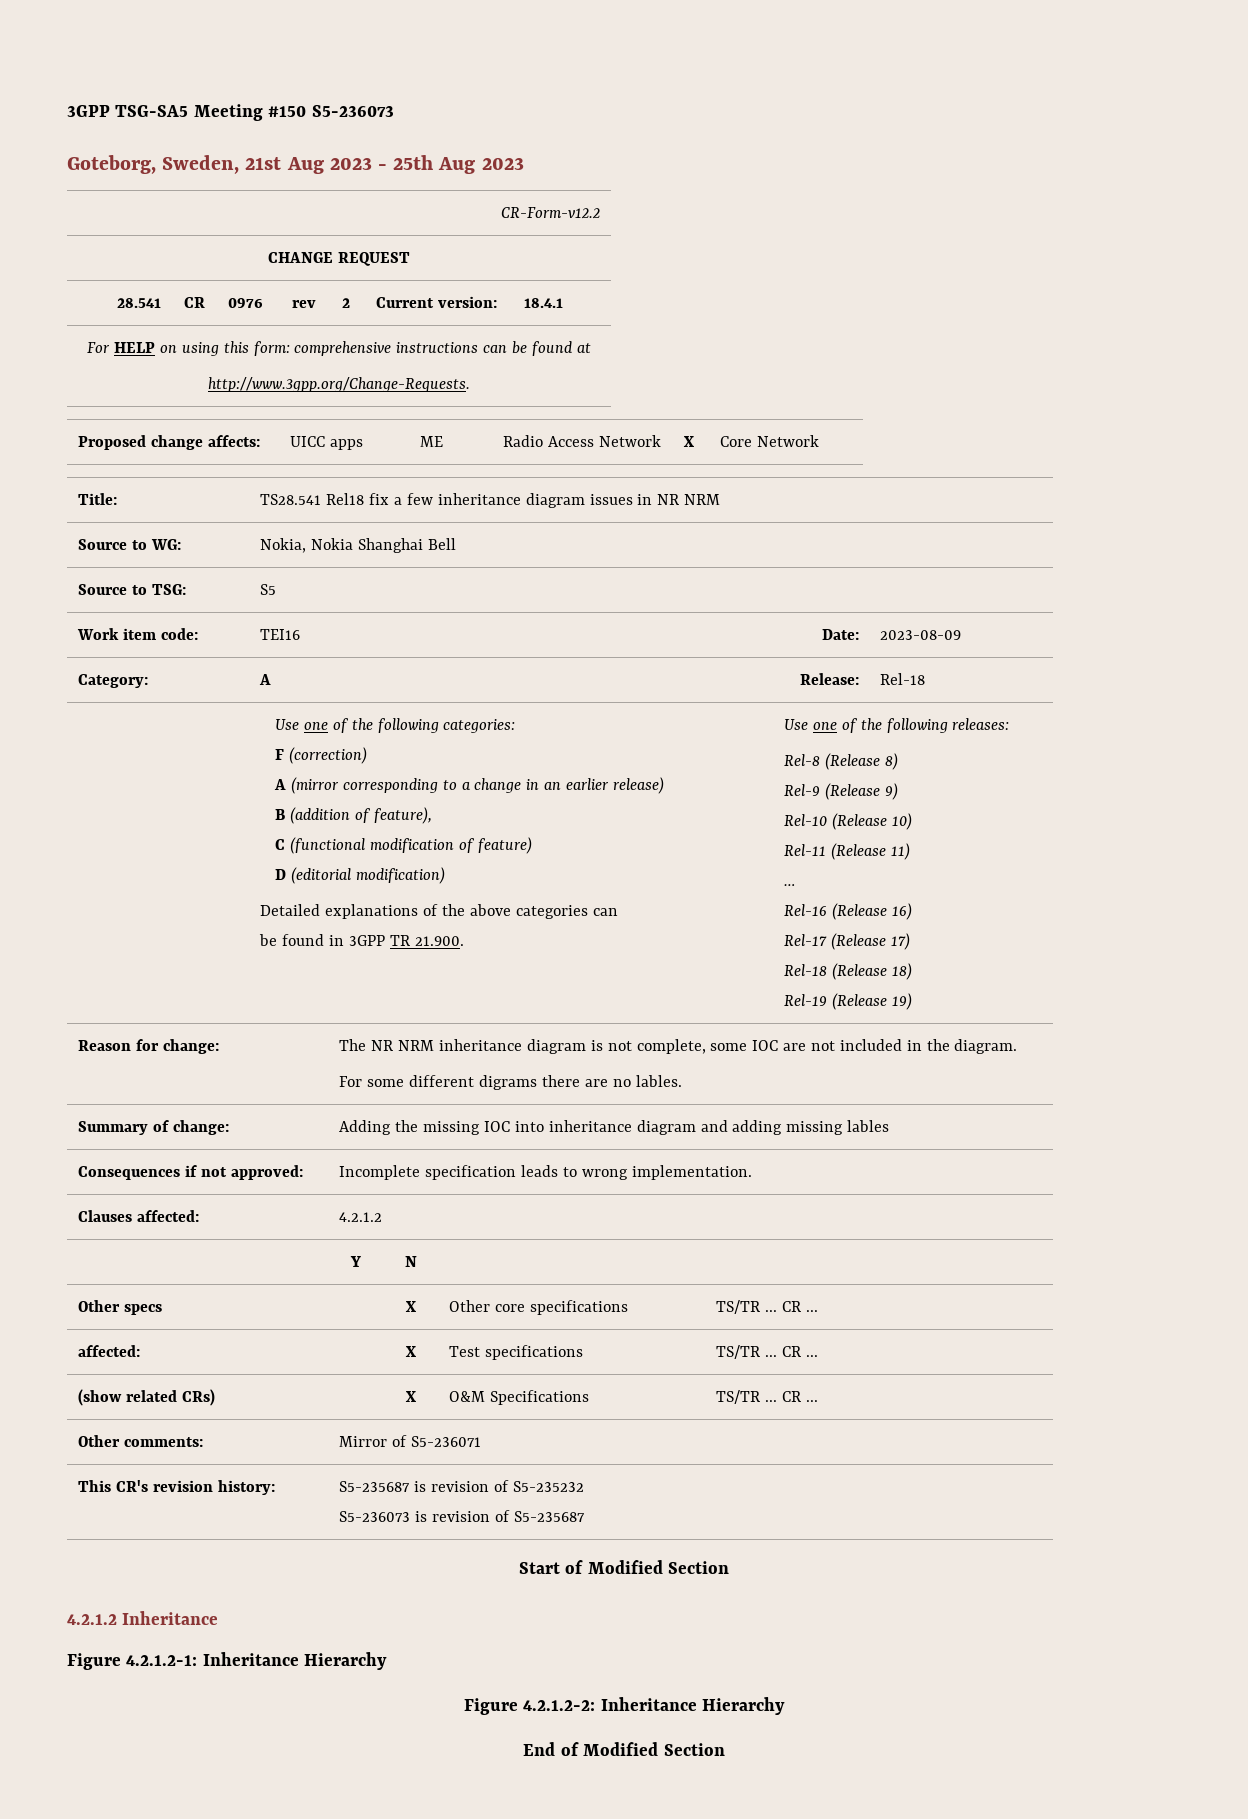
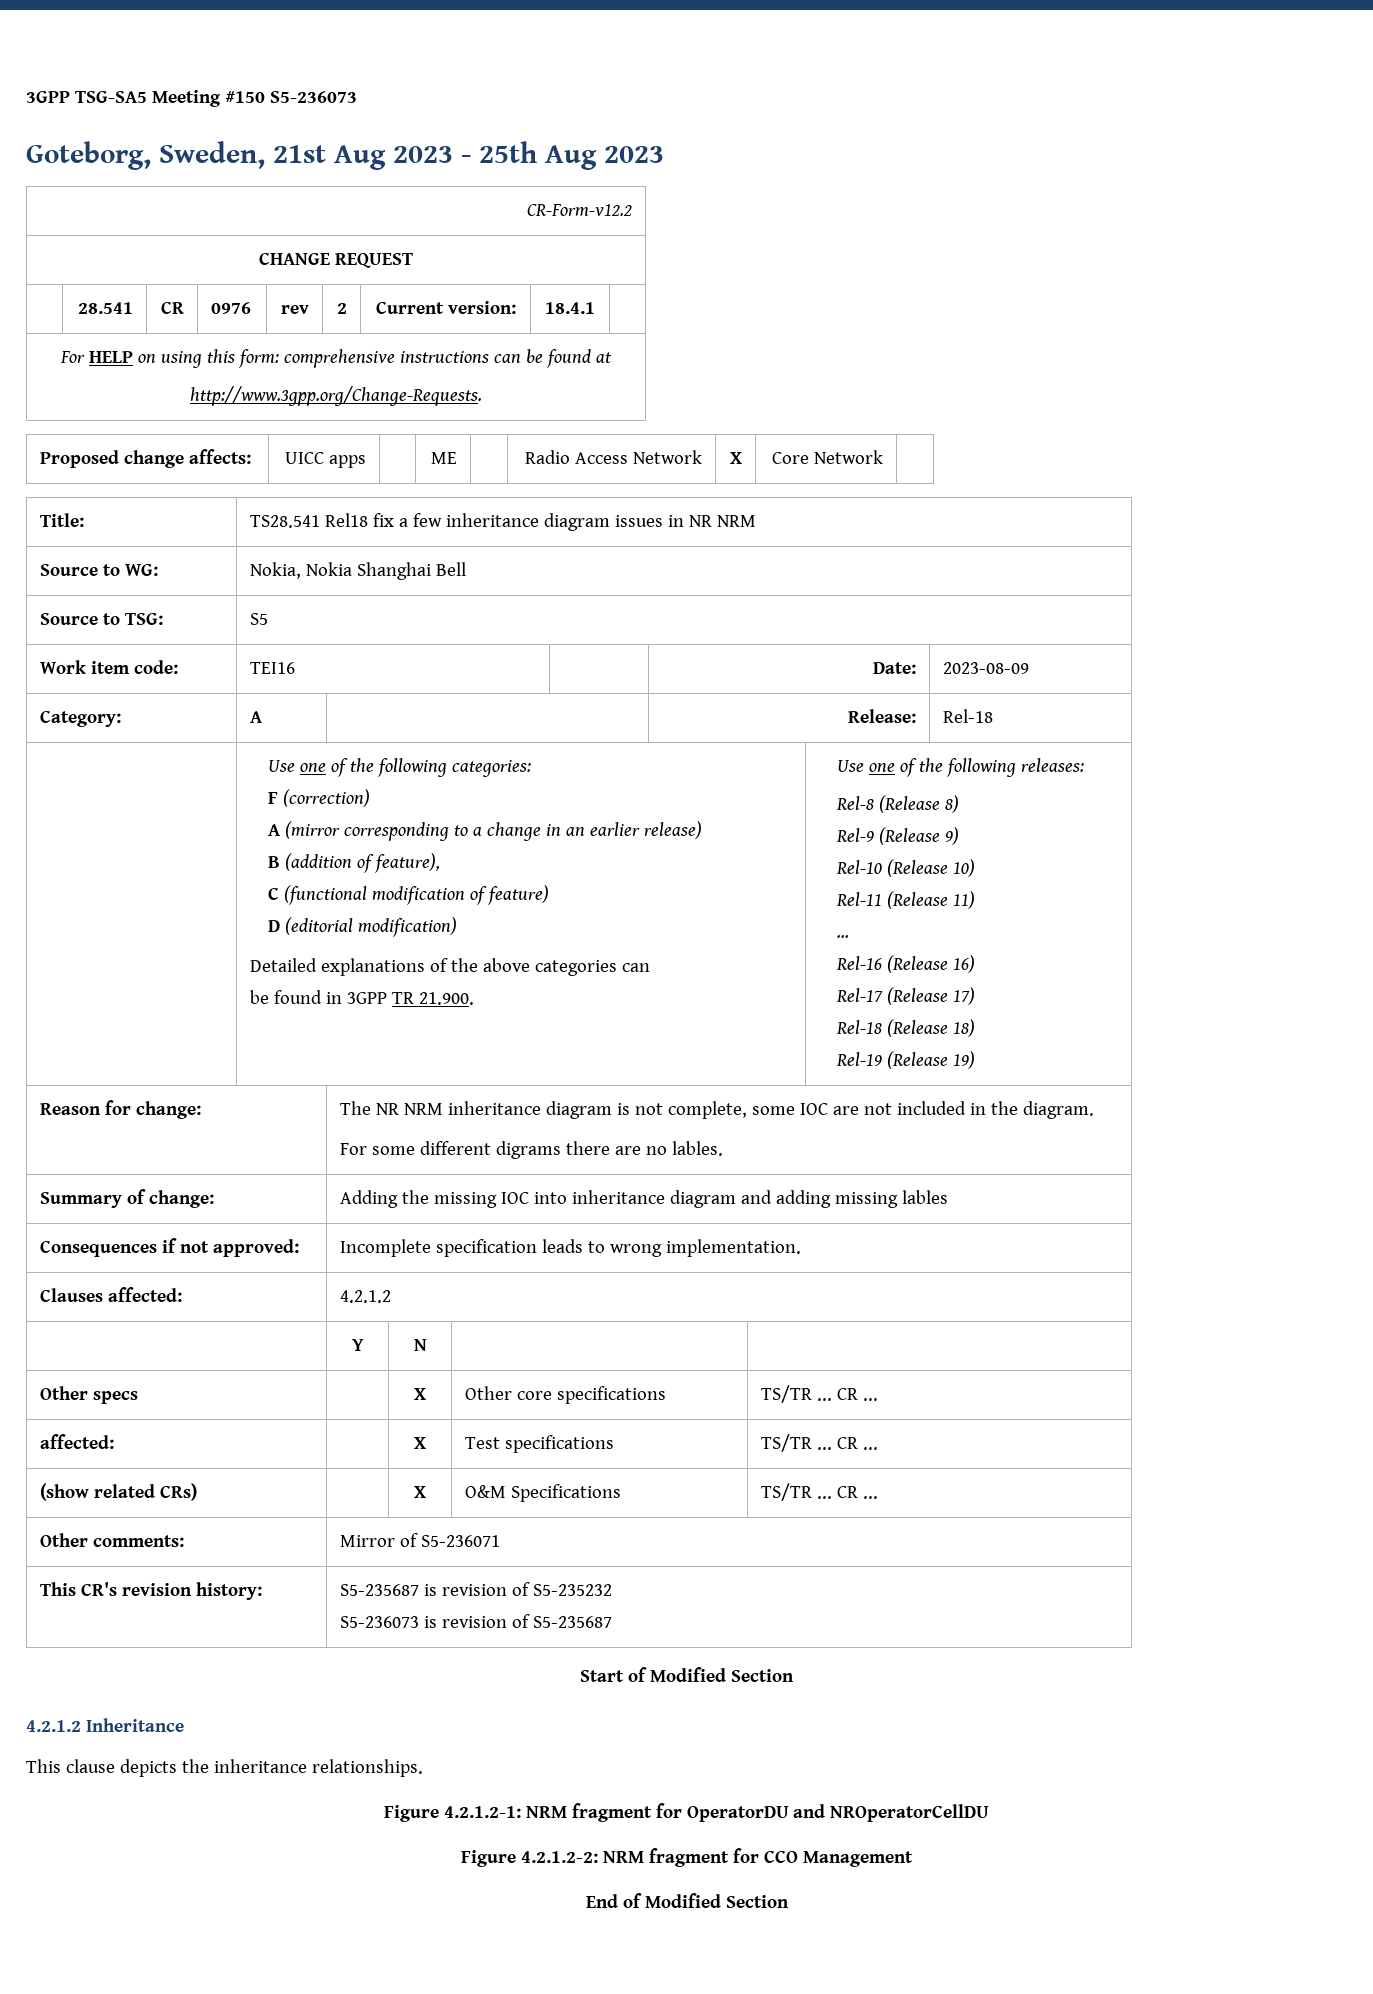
- Figure 4.2.1.2-1: Inheritance Hierarchy
- Figure 4.2.1.2-2: Inheritance Hierarchy
+ This clause depicts the inheritance relationships.
+ Figure 4.2.1.2-1: NRM fragment for OperatorDU and NROperatorCellDU
+ Figure 4.2.1.2-2: NRM fragment for CCO Management

